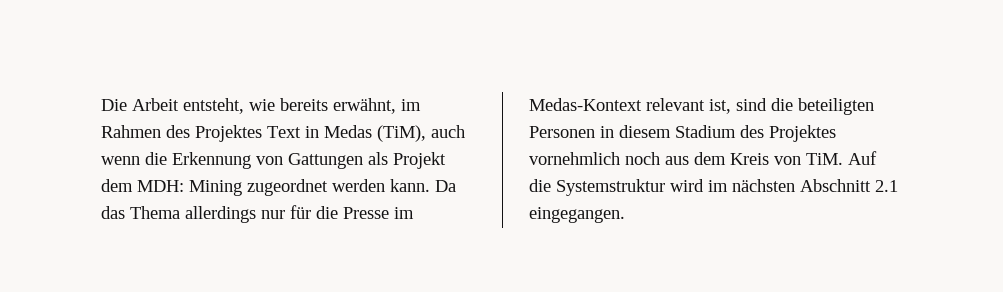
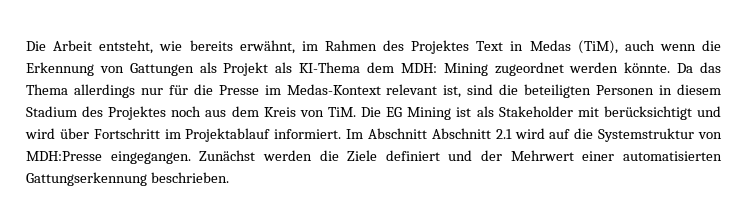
- Die Arbeit entsteht, wie bereits erwähnt, im Rahmen des Projektes Text in Medas (TiM), auch wenn die Erkennung von Gattungen als Projekt dem MDH: Mining zugeordnet werden kann.
+ Die Arbeit entsteht, wie bereits erwähnt, im Rahmen des Projektes Text in Medas (TiM), auch wenn die Erkennung von Gattungen als Projekt als KI-Thema dem MDH: Mining zugeordnet werden könnte.
- Da das Thema allerdings nur für die Presse im Medas-Kontext relevant ist, sind die beteiligten Personen in diesem Stadium des Projektes vornehmlich noch aus dem Kreis von TiM. Auf die Systemstruktur wird im nächsten Abschnitt 2.1 eingegangen.
+ Da das Thema allerdings nur für die Presse im Medas-Kontext relevant ist, sind die beteiligten Personen in diesem Stadium des Projektes noch aus dem Kreis von TiM. Die EG Mining ist als Stakeholder mit berücksichtigt und wird über Fortschritt im Projektablauf informiert. Im Abschnitt Abschnitt 2.1 wird auf die Systemstruktur von MDH:Presse eingegangen. Zunächst werden die Ziele definiert und der Mehrwert einer automatisierten Gattungserkennung beschrieben.

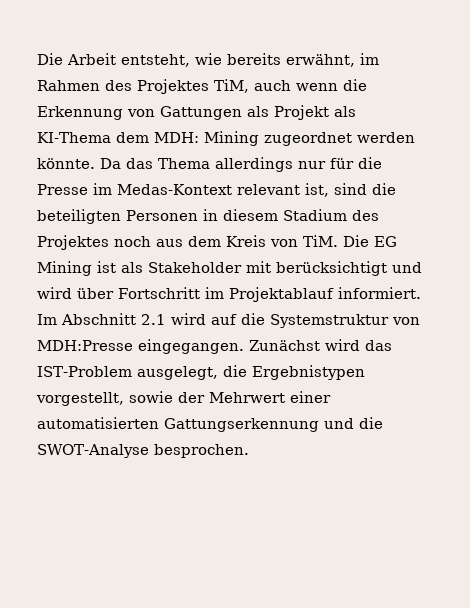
- Die Arbeit entsteht, wie bereits erwähnt, im Rahmen des Projektes Text in Medas (TiM), auch wenn die Erkennung von Gattungen als Projekt als KI-Thema dem MDH: Mining zugeordnet werden könnte.
+ Die Arbeit entsteht, wie bereits erwähnt, im Rahmen des Projektes TiM, auch wenn die Erkennung von Gattungen als Projekt als KI-Thema dem MDH: Mining zugeordnet werden könnte.
- Im Abschnitt Abschnitt 2.1 wird auf die Systemstruktur von MDH:Presse eingegangen.
+ Im Abschnitt 2.1 wird auf die Systemstruktur von MDH:Presse eingegangen.
- Zunächst werden die Ziele definiert und der Mehrwert einer automatisierten Gattungserkennung beschrieben.
+ Zunächst wird das IST-Problem ausgelegt, die Ergebnistypen vorgestellt, sowie der Mehrwert einer automatisierten Gattungserkennung und die SWOT-Analyse besprochen.

